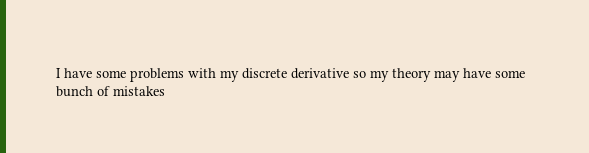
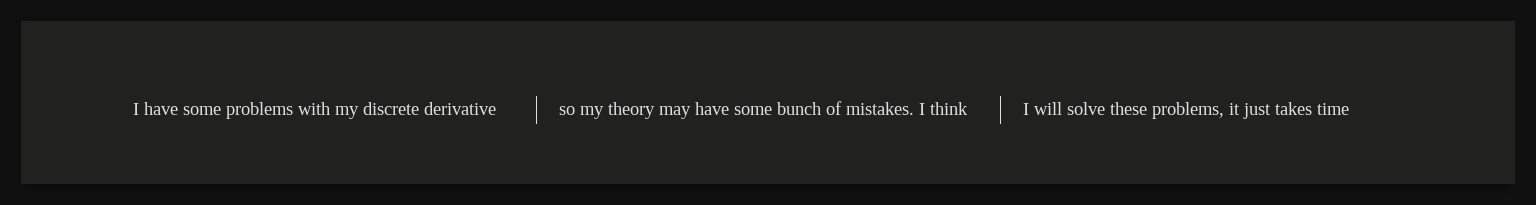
- I have some problems with my discrete derivative so my theory may have some bunch of mistakes
+ I have some problems with my discrete derivative so my theory may have some bunch of mistakes. I think I will solve these problems, it just takes time

